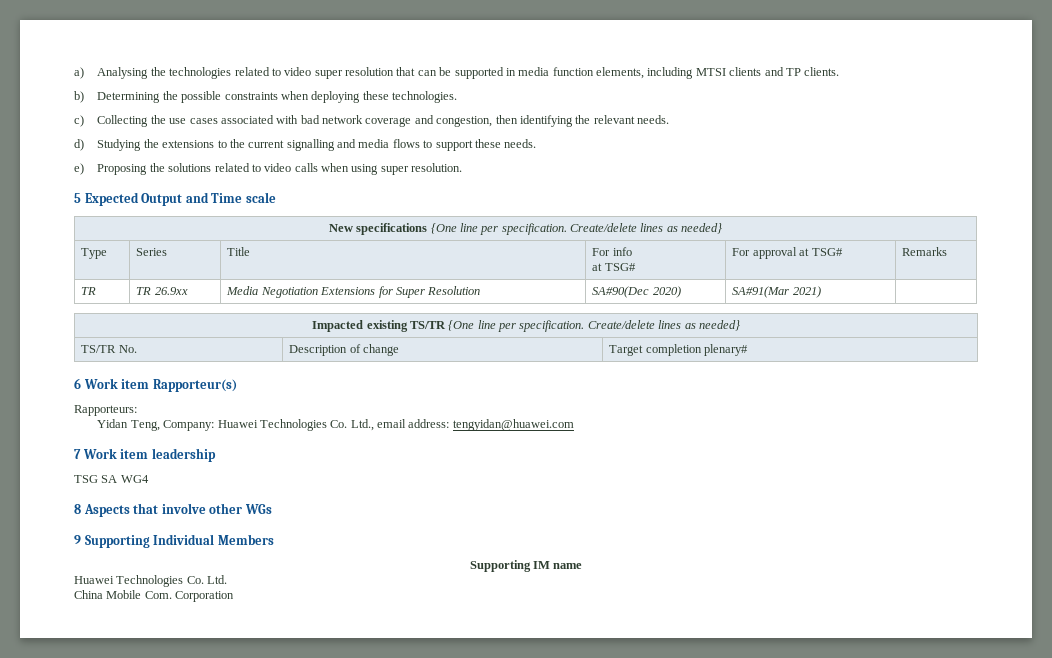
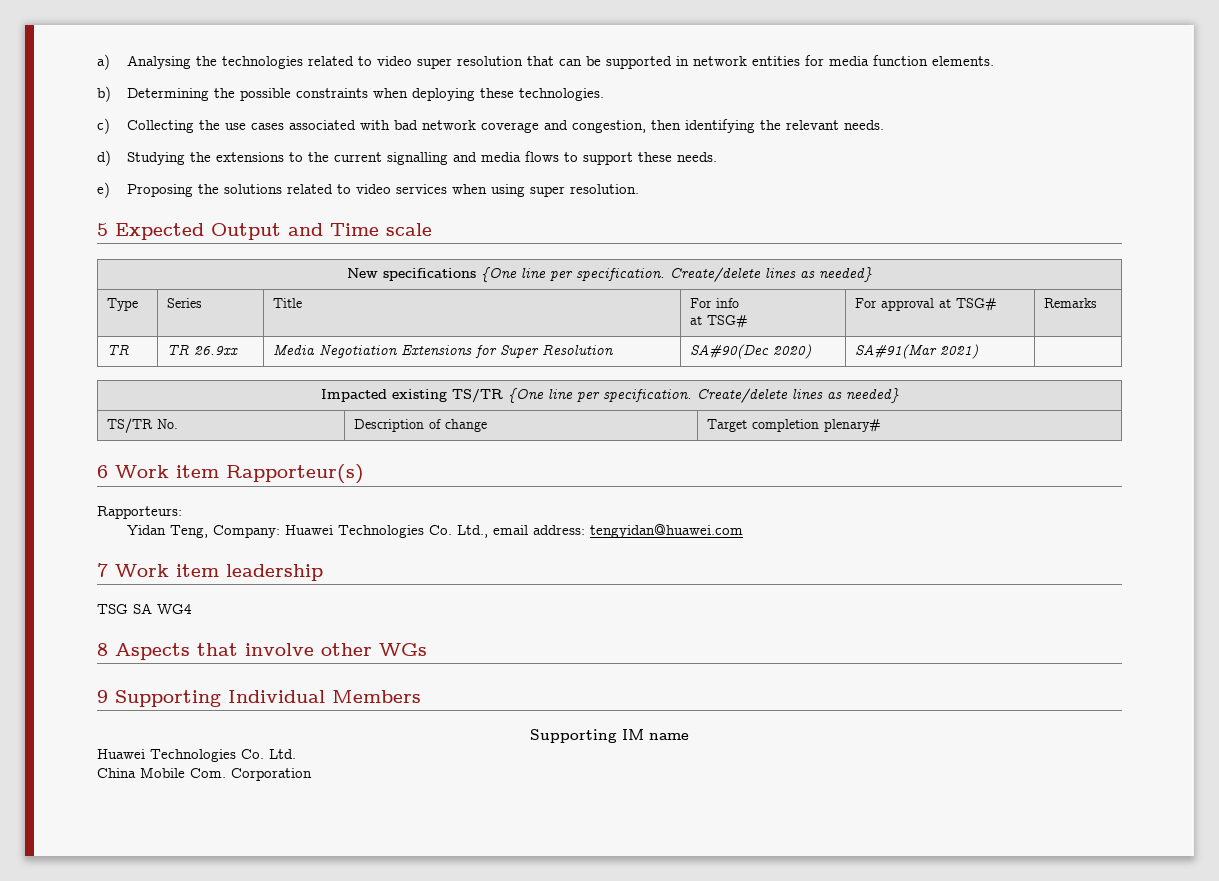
- a) Analysing the technologies related to video super resolution that can be supported in media function elements, including MTSI clients and TP clients.
+ a) Analysing the technologies related to video super resolution that can be supported in network entities for media function elements.
- e) Proposing the solutions related to video calls when using super resolution.
+ e) Proposing the solutions related to video services when using super resolution.

